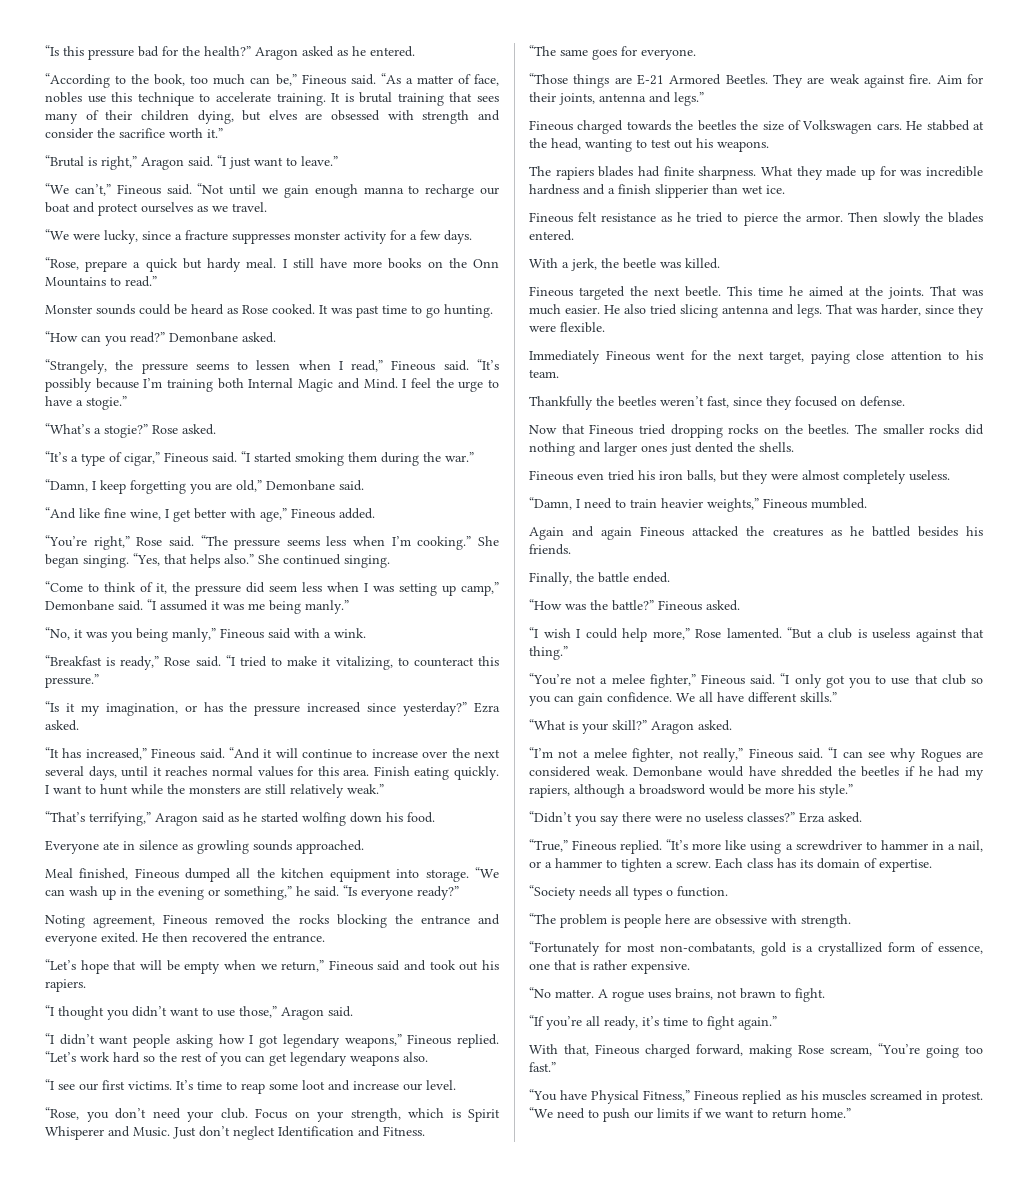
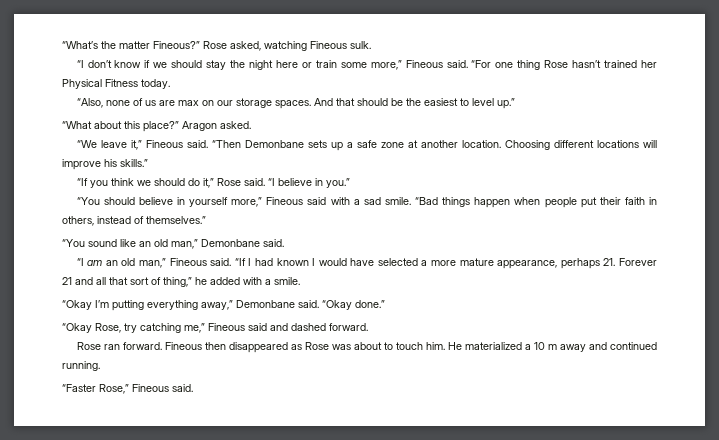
- “Is this pressure bad for the health?” Aragon asked as he entered.
- “According to the book, too much can be,” Fineous said. “As a matter of face, nobles use this technique to accelerate training. It is brutal training that sees many of their children dying, but elves are obsessed with strength and consider the sacrifice worth it.”
- “Brutal is right,” Aragon said. “I just want to leave.”
- “We can’t,” Fineous said. “Not until we gain enough manna to recharge our boat and protect ourselves as we travel.
- “We were lucky, since a fracture suppresses monster activity for a few days.
- “Rose, prepare a quick but hardy meal. I still have more books on the Onn Mountains to read.”
- Monster sounds could be heard as Rose cooked. It was past time to go hunting.
- “How can you read?” Demonbane asked.
- “Strangely, the pressure seems to lessen when I read,” Fineous said. “It’s possibly because I’m training both Internal Magic and Mind. I feel the urge to have a stogie.”
- “What’s a stogie?” Rose asked.
- “It’s a type of cigar,” Fineous said. “I started smoking them during the war.”
- “Damn, I keep forgetting you are old,” Demonbane said.
- “And like fine wine, I get better with age,” Fineous added.
- “You’re right,” Rose said. “The pressure seems less when I’m cooking.” She began singing. “Yes, that helps also.” She continued singing.
- “Come to think of it, the pressure did seem less when I was setting up camp,” Demonbane said. “I assumed it was me being manly.”
- “No, it was you being manly,” Fineous said with a wink.
- “Breakfast is ready,” Rose said. “I tried to make it vitalizing, to counteract this pressure.”
- “Is it my imagination, or has the pressure increased since yesterday?” Ezra asked.
- “It has increased,” Fineous said. “And it will continue to increase over the next several days, until it reaches normal values for this area. Finish eating quickly. I want to hunt while the monsters are still relatively weak.”
- “That’s terrifying,” Aragon said as he started wolfing down his food.
- Everyone ate in silence as growling sounds approached.
- Meal finished, Fineous dumped all the kitchen equipment into storage. “We can wash up in the evening or something,” he said. “Is everyone ready?”
- Noting agreement, Fineous removed the rocks blocking the entrance and everyone exited. He then recovered the entrance.
- “Let’s hope that will be empty when we return,” Fineous said and took out his rapiers.
- “I thought you didn’t want to use those,” Aragon said.
- “I didn’t want people asking how I got legendary weapons,” Fineous replied. “Let’s work hard so the rest of you can get legendary weapons also.
- “I see our first victims. It’s time to reap some loot and increase our level.
- “Rose, you don’t need your club. Focus on your strength, which is Spirit Whisperer and Music. Just don’t neglect Identification and Fitness.
- “The same goes for everyone.
- “Those things are E-21 Armored Beetles. They are weak against fire. Aim for their joints, antenna and legs.”
- Fineous charged towards the beetles the size of Volkswagen cars. He stabbed at the head, wanting to test out his weapons.
- The rapiers blades had finite sharpness. What they made up for was incredible hardness and a finish slipperier than wet ice.
- Fineous felt resistance as he tried to pierce the armor. Then slowly the blades entered.
- With a jerk, the beetle was killed.
- Fineous targeted the next beetle. This time he aimed at the joints. That was much easier. He also tried slicing antenna and legs. That was harder, since they were flexible.
- Immediately Fineous went for the next target, paying close attention to his team.
- Thankfully the beetles weren’t fast, since they focused on defense.
- Now that Fineous tried dropping rocks on the beetles. The smaller rocks did nothing and larger ones just dented the shells.
- Fineous even tried his iron balls, but they were almost completely useless.
- “Damn, I need to train heavier weights,” Fineous mumbled.
- Again and again Fineous attacked the creatures as he battled besides his friends.
- Finally, the battle ended.
- “How was the battle?” Fineous asked.
- “I wish I could help more,” Rose lamented. “But a club is useless against that thing.”
- “You’re not a melee fighter,” Fineous said. “I only got you to use that club so you can gain confidence. We all have different skills.”
- “What is your skill?” Aragon asked.
- “I’m not a melee fighter, not really,” Fineous said. “I can see why Rogues are considered weak. Demonbane would have shredded the beetles if he had my rapiers, although a broadsword would be more his style.”
- “Didn’t you say there were no useless classes?” Erza asked.
- “True,” Fineous replied. “It’s more like using a screwdriver to hammer in a nail, or a hammer to tighten a screw. Each class has its domain of expertise.
- “Society needs all types o function.
- “The problem is people here are obsessive with strength.
- “Fortunately for most non-combatants, gold is a crystallized form of essence, one that is rather expensive.
- “No matter. A rogue uses brains, not brawn to fight.
- “If you’re all ready, it’s time to fight again.”
- With that, Fineous charged forward, making Rose scream, “You’re going too fast.”
- “You have Physical Fitness,” Fineous replied as his muscles screamed in protest. “We need to push our limits if we want to return home.”
+ “What’s the matter Fineous?” Rose asked, watching Fineous sulk.
+ “I don’t know if we should stay the night here or train some more,” Fineous said. “For one thing Rose hasn’t trained her Physical Fitness today.
+ “Also, none of us are max on our storage spaces. And that should be the easiest to level up.”
+ “What about this place?” Aragon asked.
+ “We leave it,” Fineous said. “Then Demonbane sets up a safe zone at another location. Choosing different locations will improve his skills.”
+ “If you think we should do it,” Rose said. “I believe in you.”
+ “You should believe in yourself more,” Fineous said with a sad smile. “Bad things happen when people put their faith in others, instead of themselves.”
+ “You sound like an old man,” Demonbane said.
+ “I am an old man,” Fineous said. “If I had known I would have selected a more mature appearance, perhaps 21. Forever 21 and all that sort of thing,” he added with a smile.
+ “Okay I’m putting everything away,” Demonbane said. “Okay done.”
+ “Okay Rose, try catching me,” Fineous said and dashed forward.
+ Rose ran forward. Fineous then disappeared as Rose was about to touch him. He materialized a 10 m away and continued running.
+ “Faster Rose,” Fineous said.

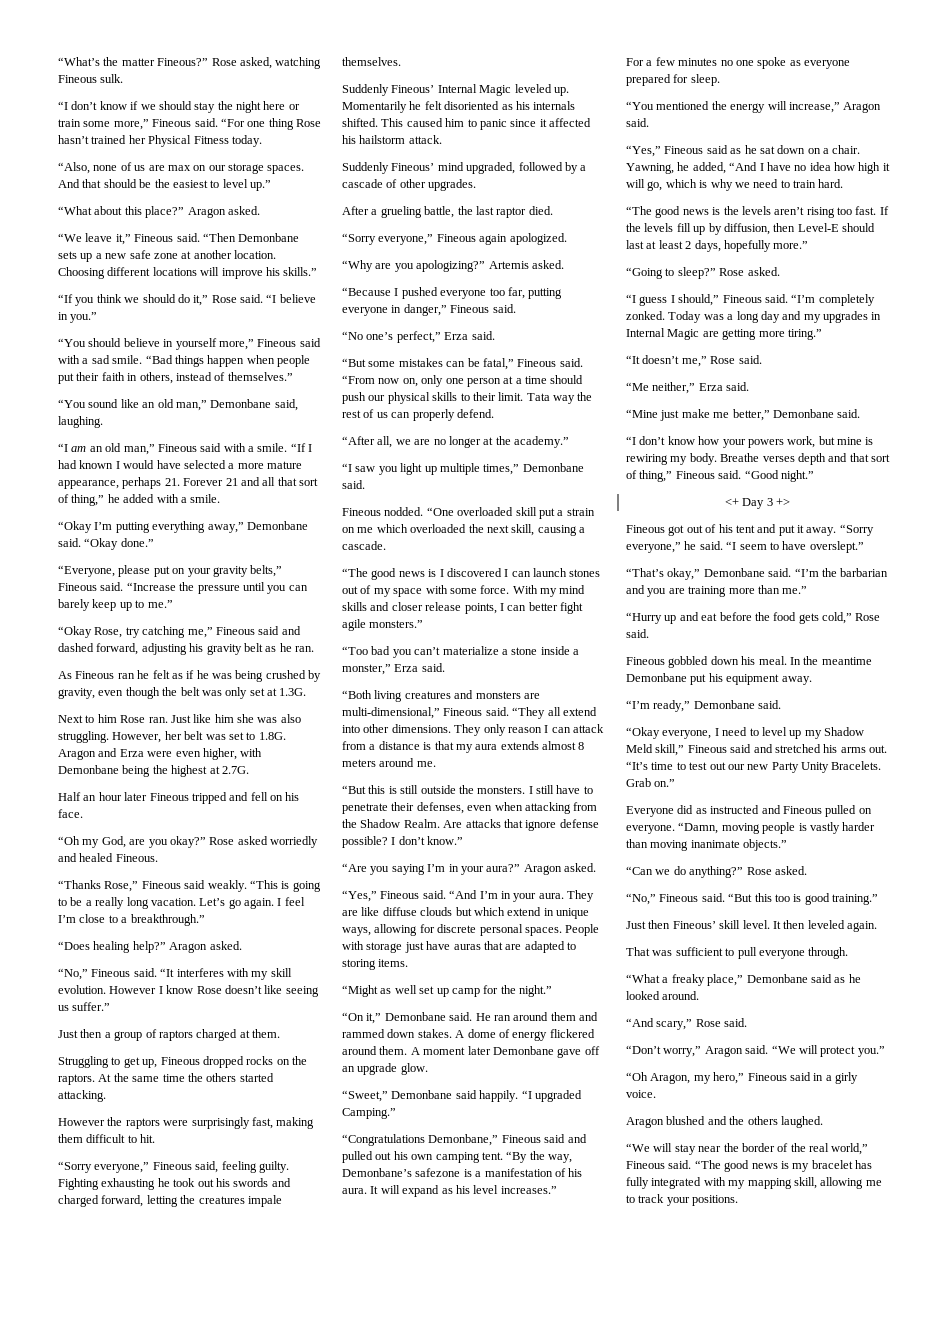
- “Then Demonbane sets up a safe zone at another location.
+ “Then Demonbane sets up a new safe zone at another location.
- “You sound like an old man,” Demonbane said.
+ “You sound like an old man,” Demonbane said, laughing.
- “I am an old man,” Fineous said.
+ “I am an old man,” Fineous said with a smile.
+ “Everyone, please put on your gravity belts,” Fineous said. “Increase the pressure until you can barely keep up to me.”
- “Okay Rose, try catching me,” Fineous said and dashed forward.
- Rose ran forward. Fineous then disappeared as Rose was about to touch him. He materialized a 10 m away and continued running.
- “Faster Rose,” Fineous said.
+ “Okay Rose, try catching me,” Fineous said and dashed forward, adjusting his gravity belt as he ran.
+ As Fineous ran he felt as if he was being crushed by gravity, even though the belt was only set at 1.3G.
+ Next to him Rose ran. Just like him she was also struggling. However, her belt was set to 1.8G. Aragon and Erza were even higher, with Demonbane being the highest at 2.7G.
+ Half an hour later Fineous tripped and fell on his face.
+ “Oh my God, are you okay?” Rose asked worriedly and healed Fineous.
+ “Thanks Rose,” Fineous said weakly. “This is going to be a really long vacation. Let’s go again. I feel I’m close to a breakthrough.”
+ “Does healing help?” Aragon asked.
+ “No,” Fineous said. “It interferes with my skill evolution. However I know Rose doesn’t like seeing us suffer.”
+ Just then a group of raptors charged at them.
+ Struggling to get up, Fineous dropped rocks on the raptors. At the same time the others started attacking.
+ However the raptors were surprisingly fast, making them difficult to hit.
+ “Sorry everyone,” Fineous said, feeling guilty. Fighting exhausting he took out his swords and charged forward, letting the creatures impale themselves.
+ Suddenly Fineous’ Internal Magic leveled up. Momentarily he felt disoriented as his internals shifted. This caused him to panic since it affected his hailstorm attack.
+ Suddenly Fineous’ mind upgraded, followed by a cascade of other upgrades.
+ After a grueling battle, the last raptor died.
+ “Sorry everyone,” Fineous again apologized.
+ “Why are you apologizing?” Artemis asked.
+ “Because I pushed everyone too far, putting everyone in danger,” Fineous said.
+ “No one’s perfect,” Erza said.
+ “But some mistakes can be fatal,” Fineous said. “From now on, only one person at a time should push our physical skills to their limit. Tata way the rest of us can properly defend.
+ “After all, we are no longer at the academy.”
+ “I saw you light up multiple times,” Demonbane said.
+ Fineous nodded. “One overloaded skill put a strain on me which overloaded the next skill, causing a cascade.
+ “The good news is I discovered I can launch stones out of my space with some force. With my mind skills and closer release points, I can better fight agile monsters.”
+ “Too bad you can’t materialize a stone inside a monster,” Erza said.
+ “Both living creatures and monsters are multi-dimensional,” Fineous said. “They all extend into other dimensions. They only reason I can attack from a distance is that my aura extends almost 8 meters around me.
+ “But this is still outside the monsters. I still have to penetrate their defenses, even when attacking from the Shadow Realm. Are attacks that ignore defense possible? I don’t know.”
+ “Are you saying I’m in your aura?” Aragon asked.
+ “Yes,” Fineous said. “And I’m in your aura. They are like diffuse clouds but which extend in unique ways, allowing for discrete personal spaces. People with storage just have auras that are adapted to storing items.
+ “Might as well set up camp for the night.”
+ “On it,” Demonbane said. He ran around them and rammed down stakes. A dome of energy flickered around them. A moment later Demonbane gave off an upgrade glow.
+ “Sweet,” Demonbane said happily. “I upgraded Camping.”
+ “Congratulations Demonbane,” Fineous said and pulled out his own camping tent. “By the way, Demonbane’s safezone is a manifestation of his aura. It will expand as his level increases.”
+ For a few minutes no one spoke as everyone prepared for sleep.
+ “You mentioned the energy will increase,” Aragon said.
+ “Yes,” Fineous said as he sat down on a chair. Yawning, he added, “And I have no idea how high it will go, which is why we need to train hard.
+ “The good news is the levels aren’t rising too fast. If the levels fill up by diffusion, then Level-E should last at least 2 days, hopefully more.”
+ “Going to sleep?” Rose asked.
+ “I guess I should,” Fineous said. “I’m completely zonked. Today was a long day and my upgrades in Internal Magic are getting more tiring.”
+ “It doesn’t me,” Rose said.
+ “Me neither,” Erza said.
+ “Mine just make me better,” Demonbane said.
+ “I don’t know how your powers work, but mine is rewiring my body. Breathe verses depth and that sort of thing,” Fineous said. “Good night.”
+ <+ Day 3 +>
+ Fineous got out of his tent and put it away. “Sorry everyone,” he said. “I seem to have overslept.”
+ “That’s okay,” Demonbane said. “I’m the barbarian and you are training more than me.”
+ “Hurry up and eat before the food gets cold,” Rose said.
+ Fineous gobbled down his meal. In the meantime Demonbane put his equipment away.
+ “I’m ready,” Demonbane said.
+ “Okay everyone, I need to level up my Shadow Meld skill,” Fineous said and stretched his arms out. “It’s time to test out our new Party Unity Bracelets. Grab on.”
+ Everyone did as instructed and Fineous pulled on everyone. “Damn, moving people is vastly harder than moving inanimate objects.”
+ “Can we do anything?” Rose asked.
+ “No,” Fineous said. “But this too is good training.”
+ Just then Fineous’ skill level. It then leveled again.
+ That was sufficient to pull everyone through.
+ “What a freaky place,” Demonbane said as he looked around.
+ “And scary,” Rose said.
+ “Don’t worry,” Aragon said. “We will protect you.”
+ “Oh Aragon, my hero,” Fineous said in a girly voice.
+ Aragon blushed and the others laughed.
+ “We will stay near the border of the real world,” Fineous said. “The good news is my bracelet has fully integrated with my mapping skill, allowing me to track your positions.

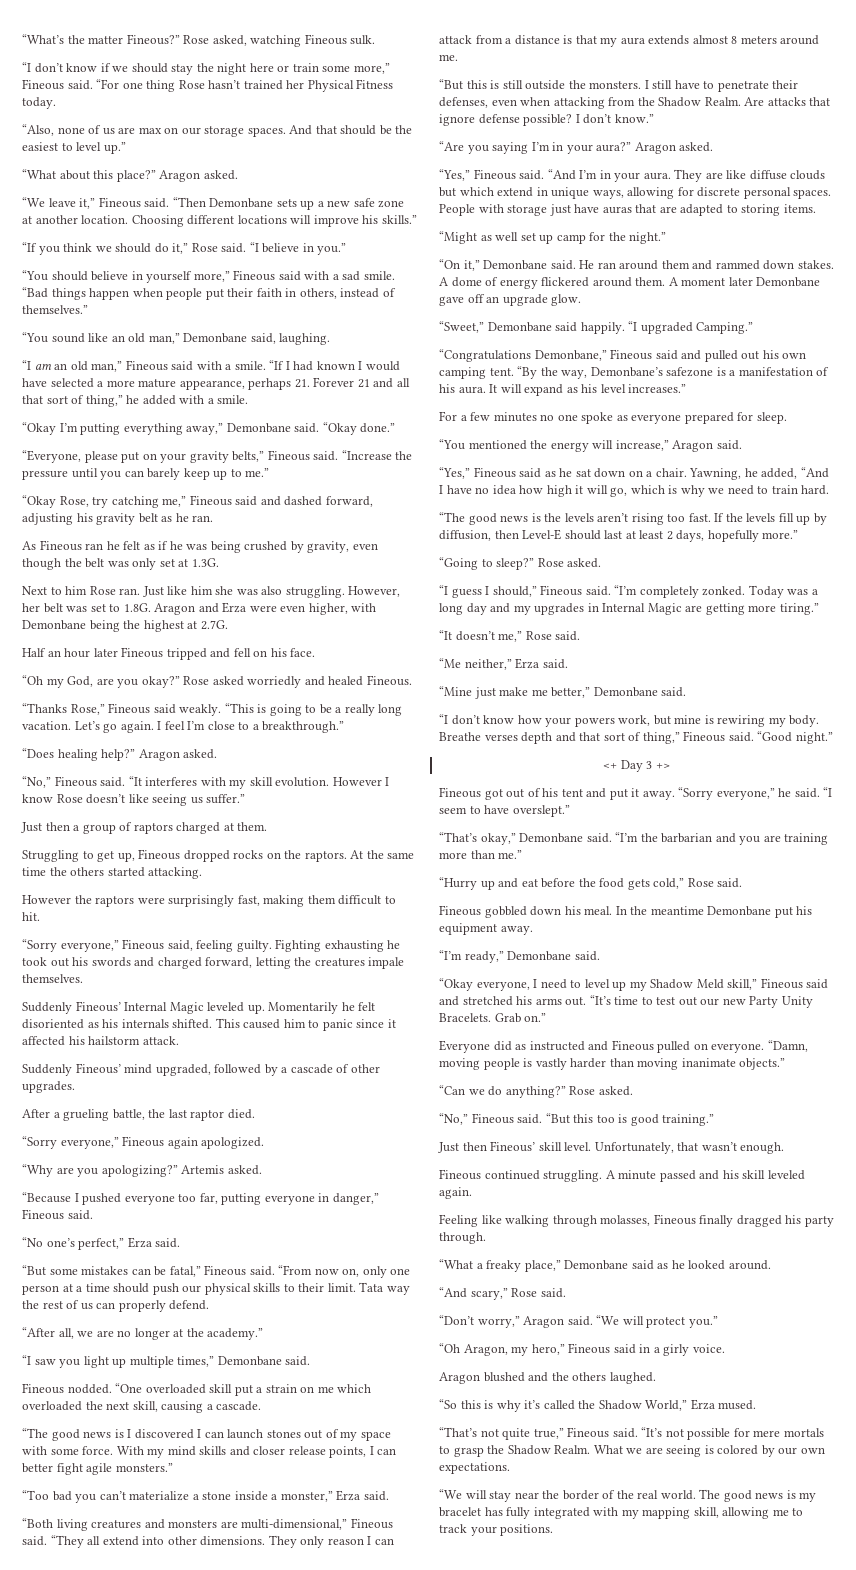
- It then leveled again.
- That was sufficient to pull everyone through.
+ Unfortunately, that wasn’t enough.
+ Fineous continued struggling. A minute passed and his skill leveled again.
+ Feeling like walking through molasses, Fineous finally dragged his party through.
+ “So this is why it’s called the Shadow World,” Erza mused.
+ “That’s not quite true,” Fineous said. “It’s not possible for mere mortals to grasp the Shadow Realm. What we are seeing is colored by our own expectations.
- “We will stay near the border of the real world,” Fineous said. “The good news is my bracelet has fully integrated with my mapping skill, allowing me to track your positions.
+ “We will stay near the border of the real world. The good news is my bracelet has fully integrated with my mapping skill, allowing me to track your positions.

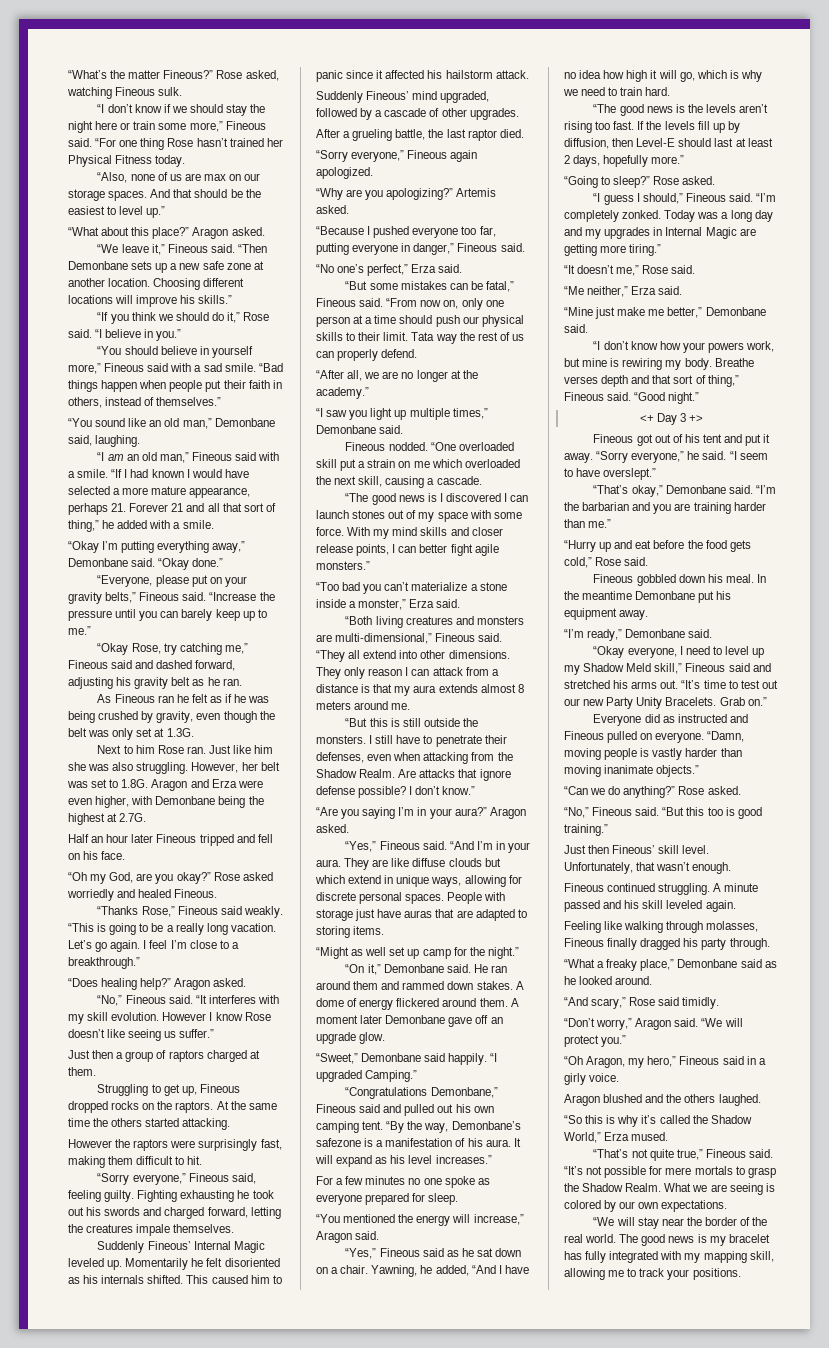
- “I’m the barbarian and you are training more than me.”
+ “I’m the barbarian and you are training harder than me.”
- “And scary,” Rose said.
+ “And scary,” Rose said timidly.

